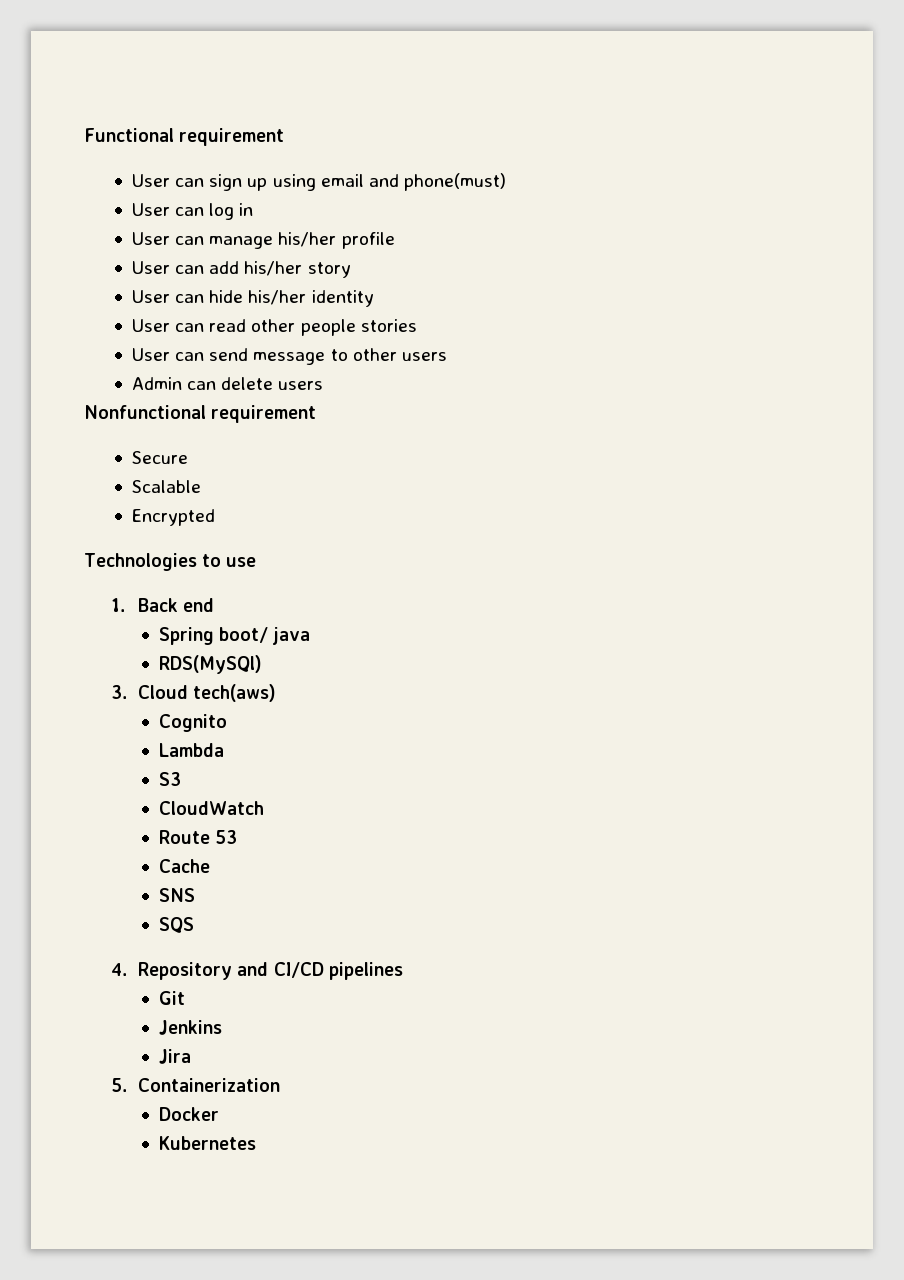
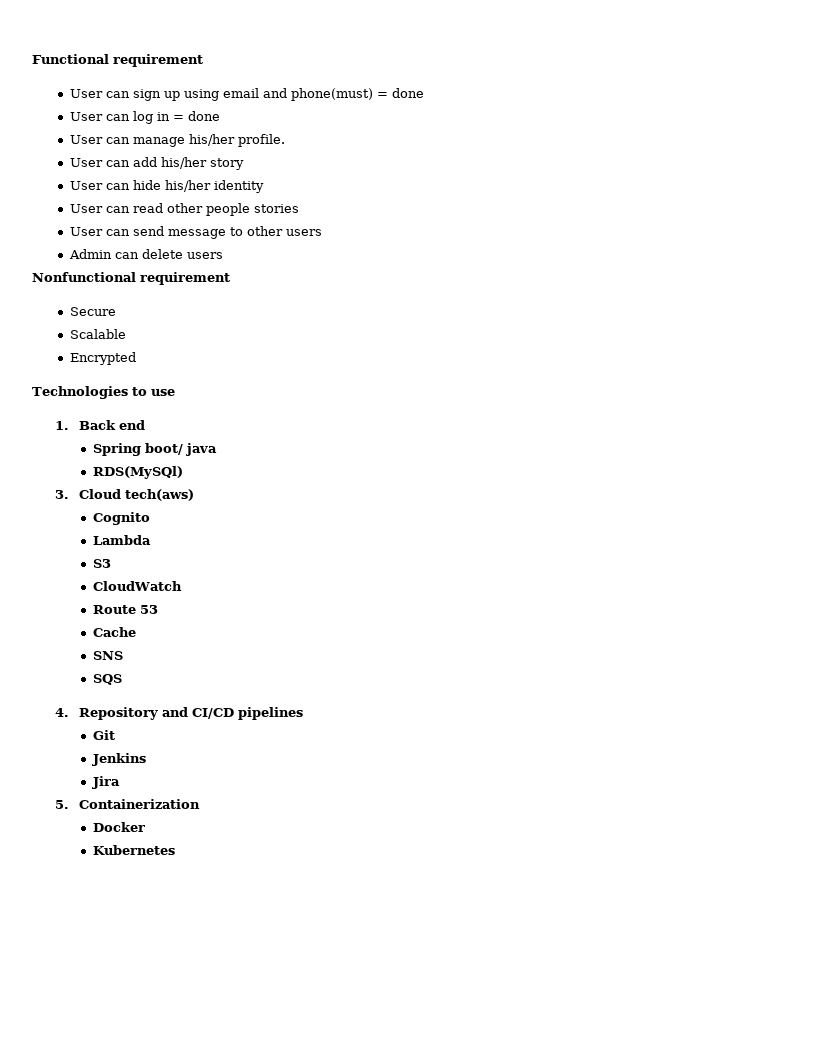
- User can sign up using email and phone(must)
+ User can sign up using email and phone(must) = done
- User can log in
+ User can log in = done
- User can manage his/her profile
+ User can manage his/her profile.

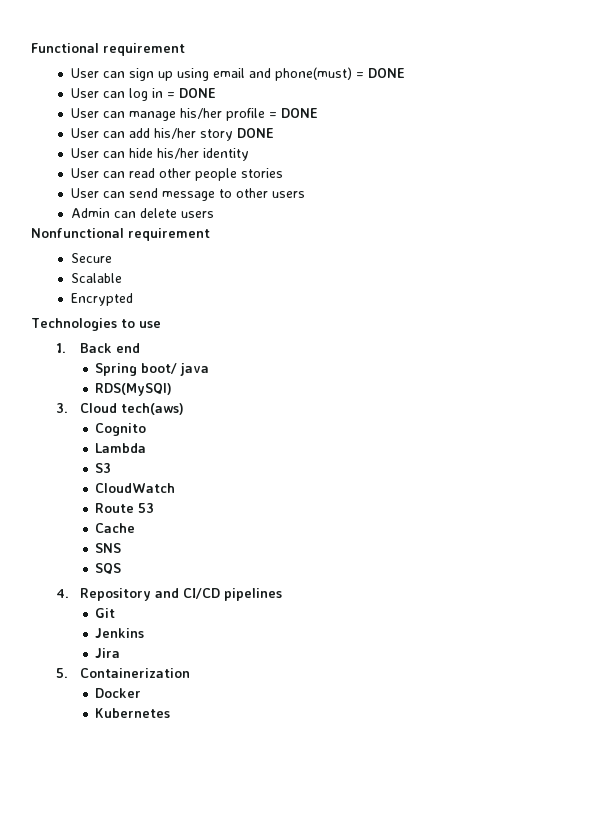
- User can sign up using email and phone(must) = done
+ User can sign up using email and phone(must) = DONE
- User can log in = done
+ User can log in = DONE
- User can manage his/her profile.
+ User can manage his/her profile = DONE
- User can add his/her story
+ User can add his/her story DONE

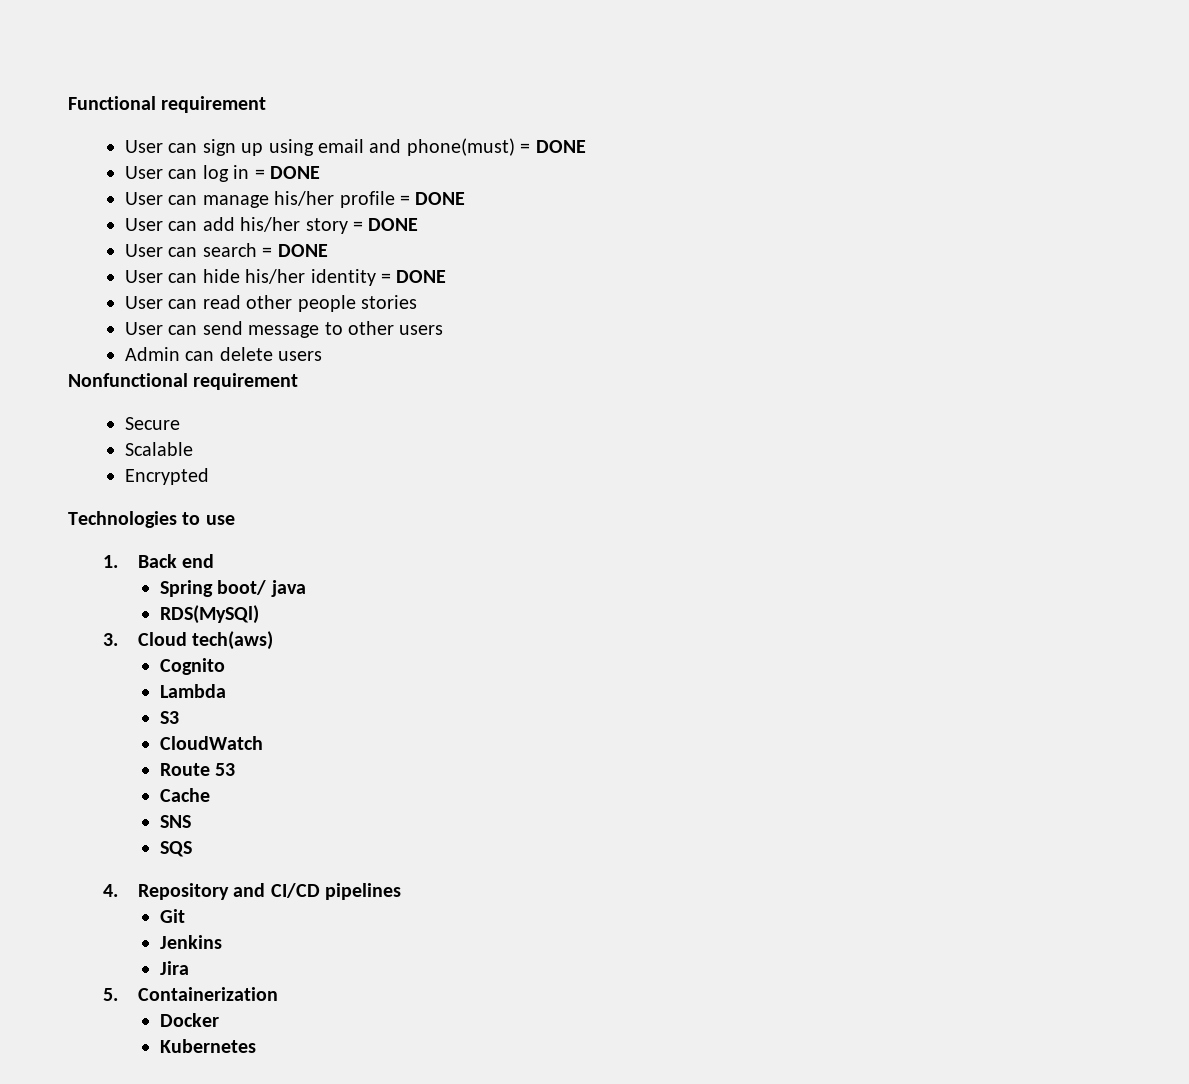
- User can add his/her story DONE
+ User can add his/her story = DONE
+ User can search = DONE
- User can hide his/her identity
+ User can hide his/her identity = DONE

